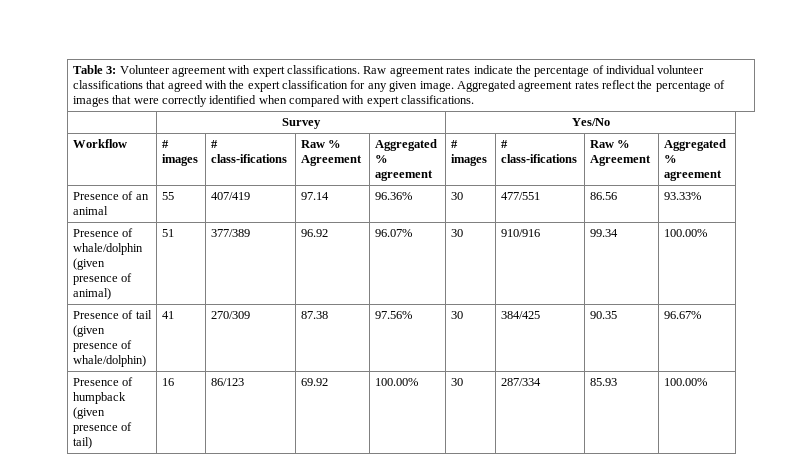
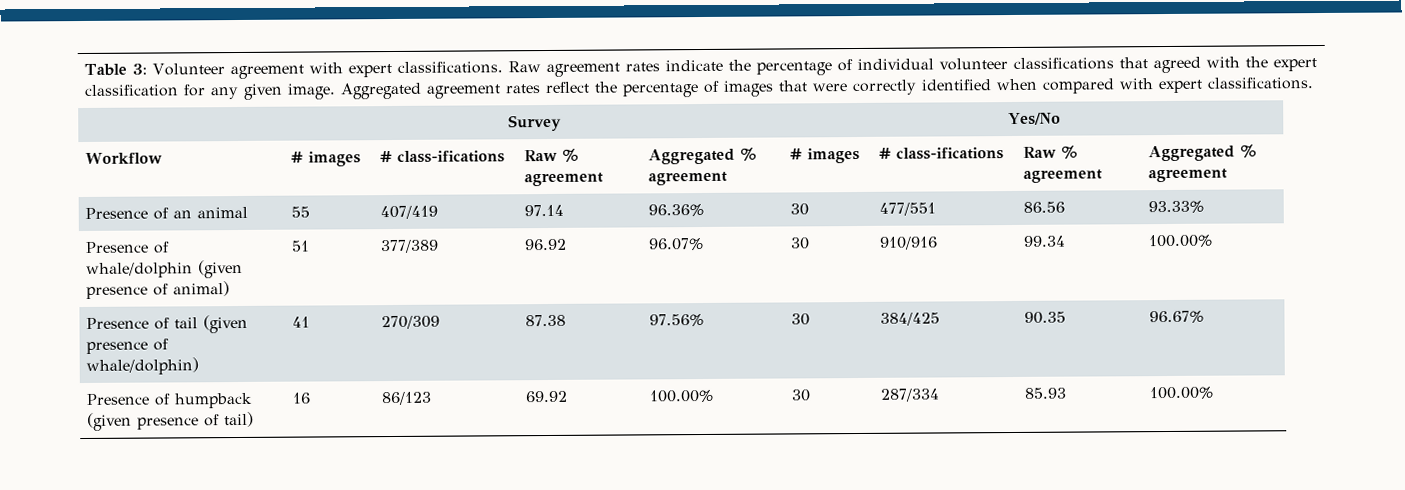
- Workflow | # images | # class-ifications | Raw % Agreement | Aggregated % agreement | # images | # class-ifications | Raw % Agreement | Aggregated % agreement
+ Workflow | # images | # class-ifications | Raw % agreement | Aggregated % agreement | # images | # class-ifications | Raw % agreement | Aggregated % agreement

